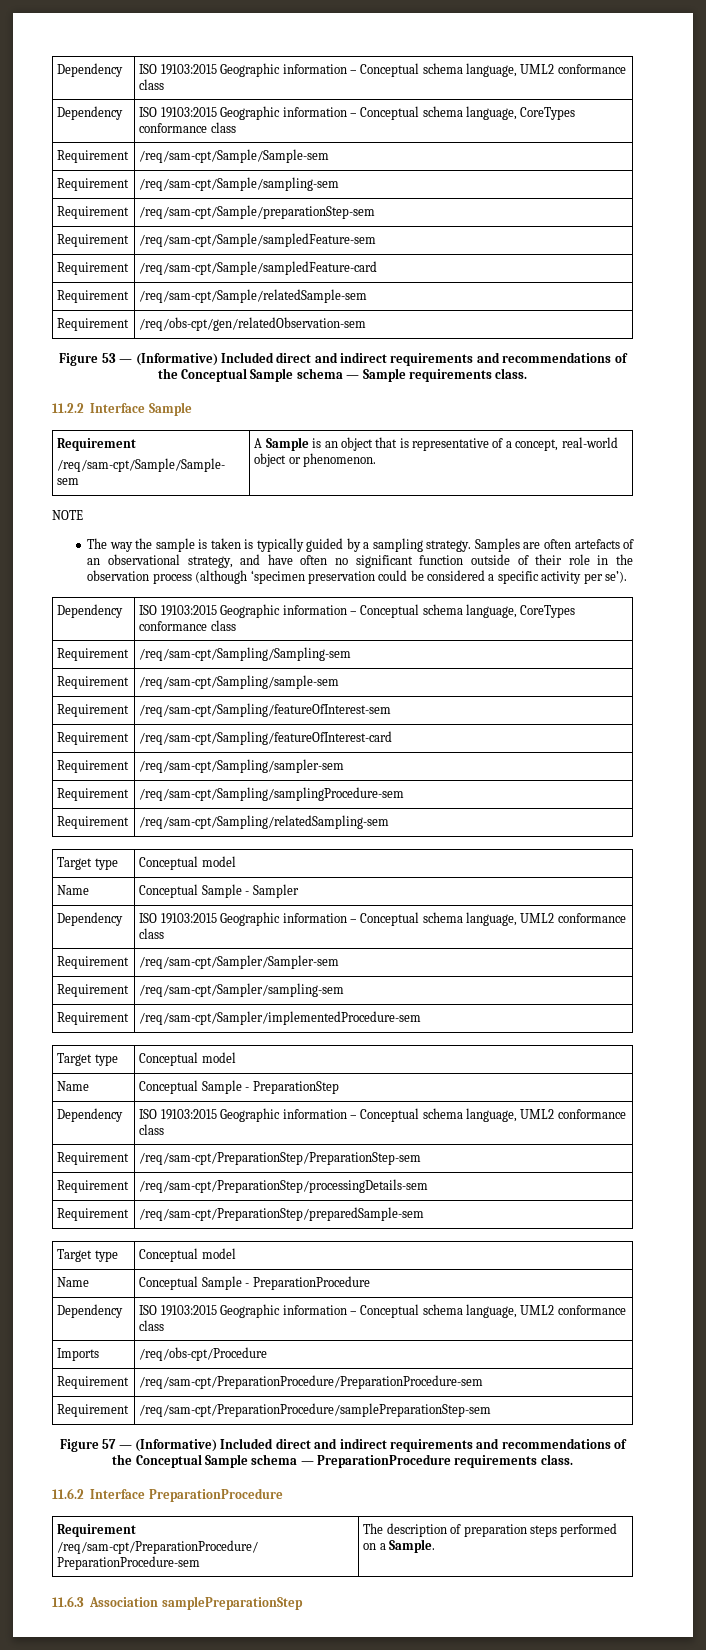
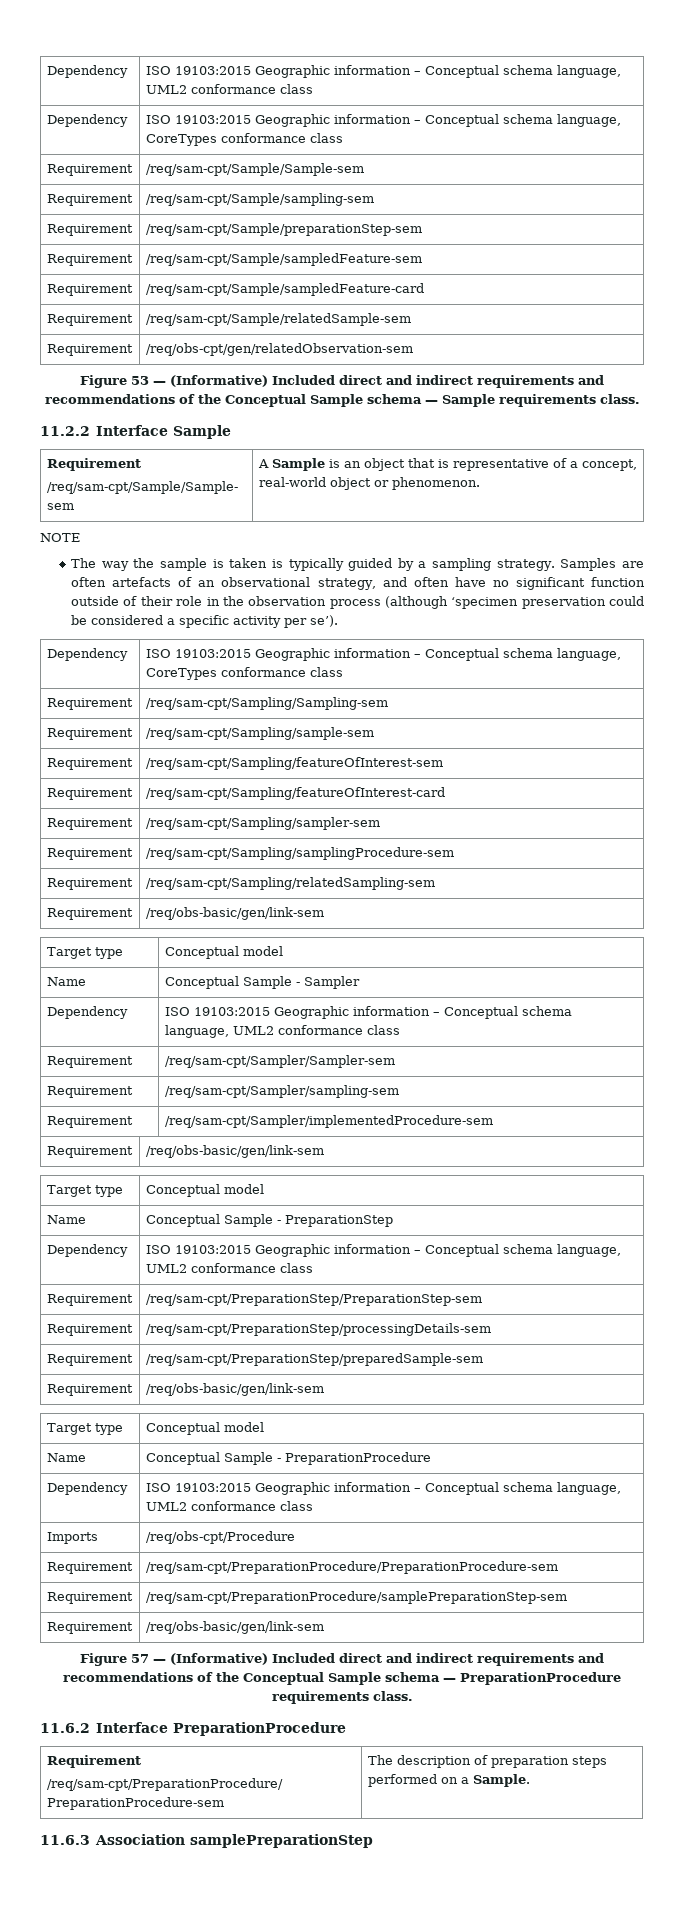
- Samples are often artefacts of an observational strategy, and have often no significant function outside of their role in the observation process (although ‘specimen preservation could be considered a specific activity per se’).
+ Samples are often artefacts of an observational strategy, and often have no significant function outside of their role in the observation process (although ‘specimen preservation could be considered a specific activity per se’).
  Requirement | /req/sam-cpt/Sampling/relatedSampling-sem
+ Requirement | /req/obs-basic/gen/link-sem
  Requirement | /req/sam-cpt/Sampler/implementedProcedure-sem
+ Requirement | /req/obs-basic/gen/link-sem
  Requirement | /req/sam-cpt/PreparationStep/preparedSample-sem
+ Requirement | /req/obs-basic/gen/link-sem
  Requirement | /req/sam-cpt/PreparationProcedure/samplePreparationStep-sem
+ Requirement | /req/obs-basic/gen/link-sem

